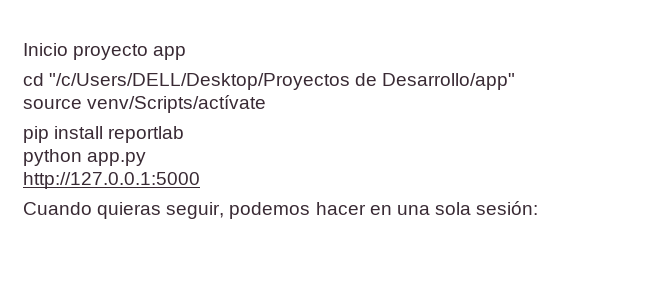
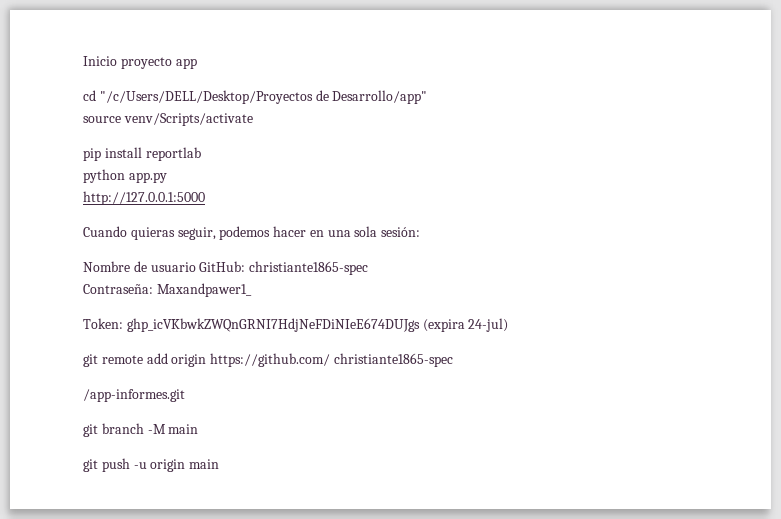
- source venv/Scripts/actívate
+ source venv/Scripts/activate
+ Nombre de usuario GitHub: christiante1865-spec
+ Contraseña: Maxandpawer1_
+ Token: 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 (expira 24-jul)
+ git remote add origin https://github.com/ christiante1865-spec
+ /app-informes.git
+ git branch -M main
+ git push -u origin main

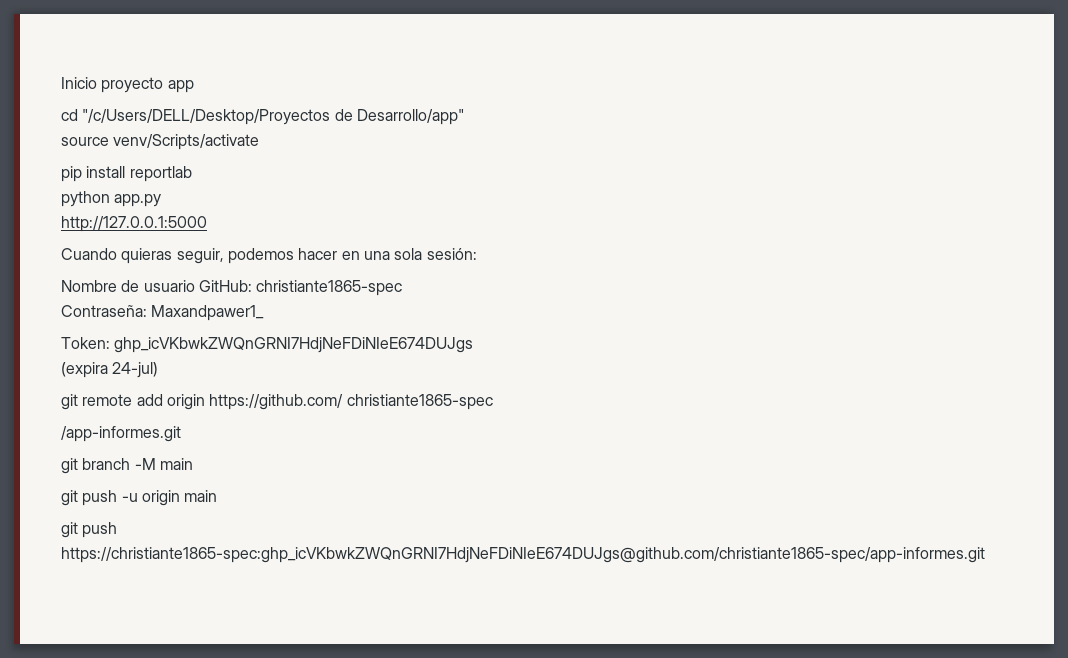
- Token: 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 (expira 24-jul)
+ Token: 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
+ (expira 24-jul)
+ git push https://christiante1865-spec: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@github.com/christiante1865-spec/app-informes.git

